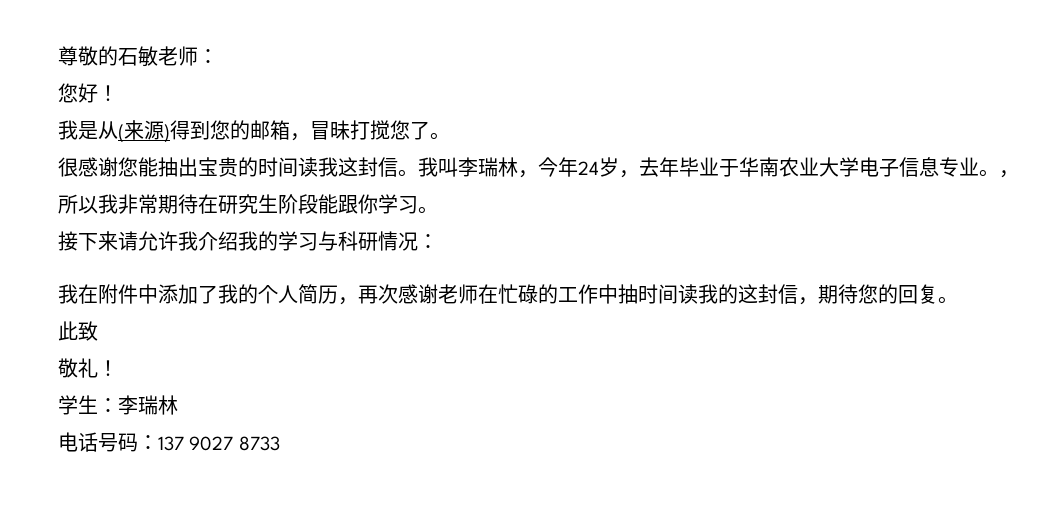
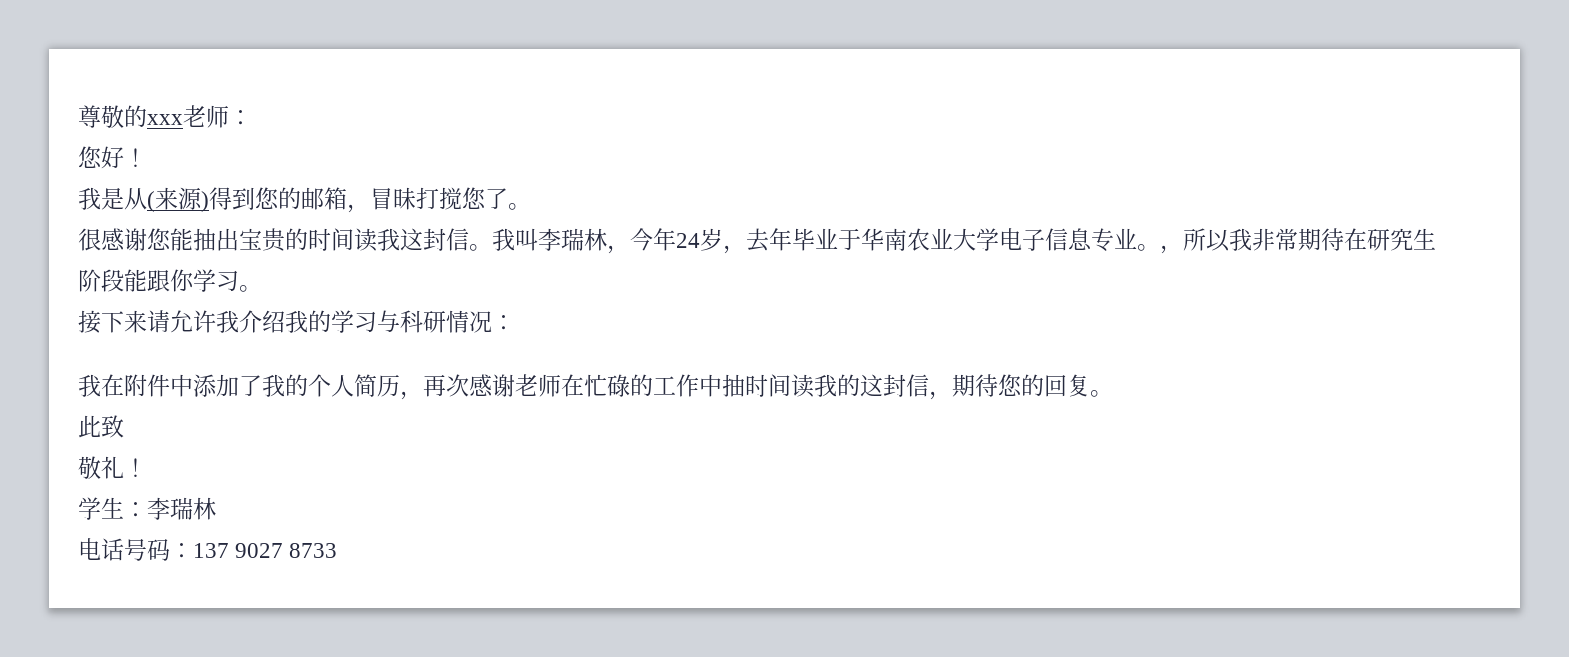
- 尊敬的石敏老师：
+ 尊敬的xxx老师：

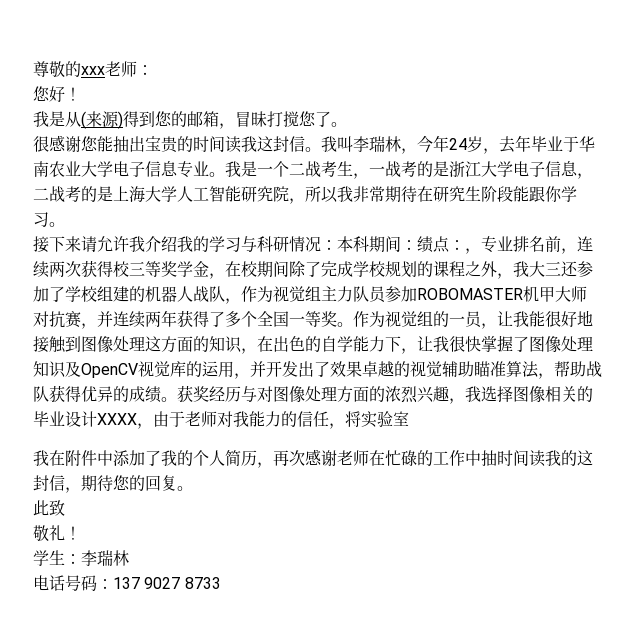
- ，所以我非常期待在研究生阶段能跟你学习。
+ 我是一个二战考生，一战考的是浙江大学电子信息，二战考的是上海大学人工智能研究院，所以我非常期待在研究生阶段能跟你学习。
- 接下来请允许我介绍我的学习与科研情况：
+ 接下来请允许我介绍我的学习与科研情况：本科期间：绩点：，专业排名前，连续两次获得校三等奖学金，在校期间除了完成学校规划的课程之外，我大三还参加了学校组建的机器人战队，作为视觉组主力队员参加ROBOMASTER机甲大师对抗赛，并连续两年获得了多个全国一等奖。作为视觉组的一员，让我能很好地接触到图像处理这方面的知识，在出色的自学能力下，让我很快掌握了图像处理知识及OpenCV视觉库的运用，并开发出了效果卓越的视觉辅助瞄准算法，帮助战队获得优异的成绩。获奖经历与对图像处理方面的浓烈兴趣，我选择图像相关的毕业设计XXXX，由于老师对我能力的信任，将实验室

